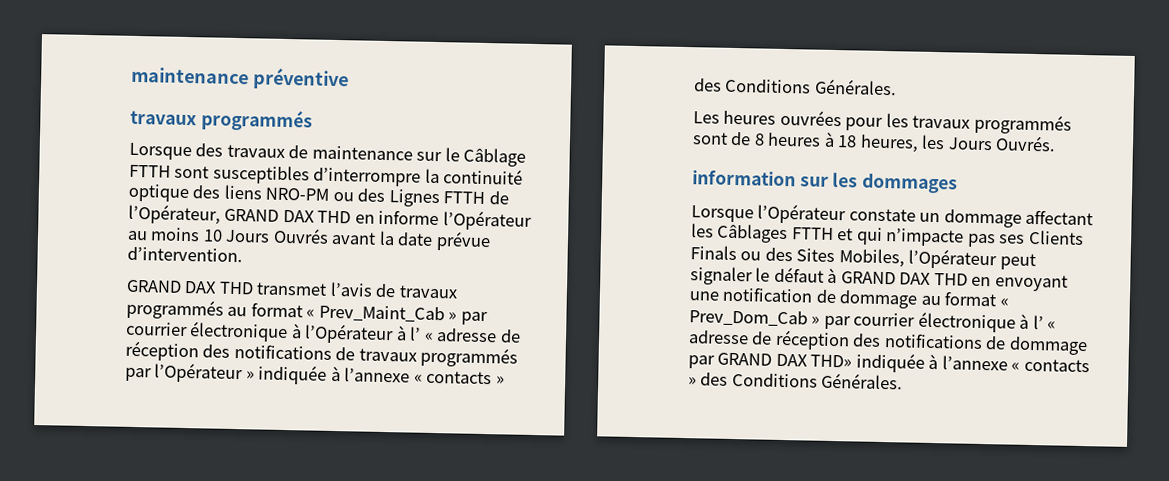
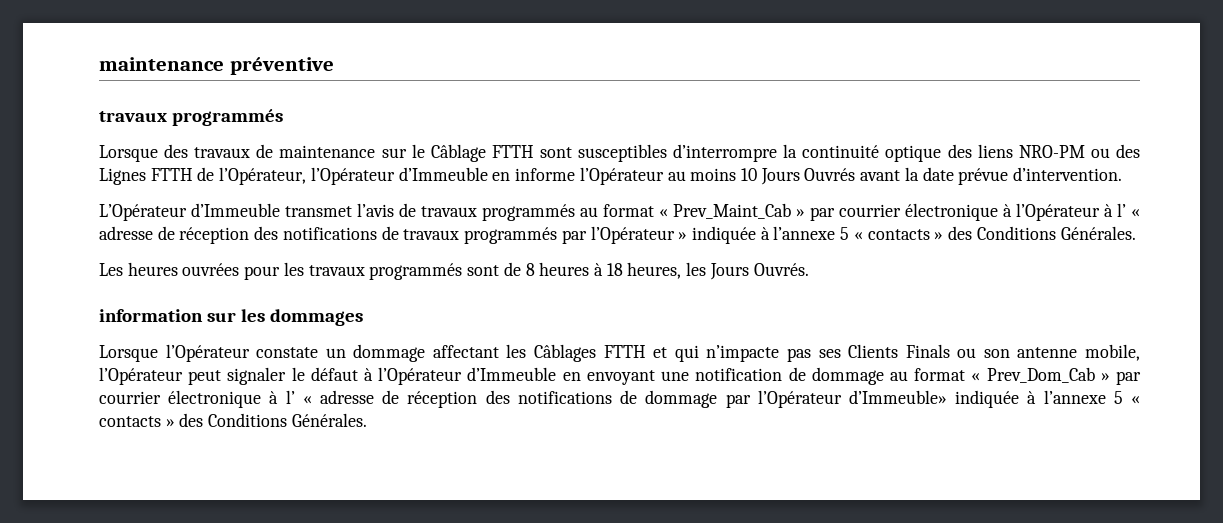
- Lorsque des travaux de maintenance sur le Câblage FTTH sont susceptibles d’interrompre la continuité optique des liens NRO-PM ou des Lignes FTTH de l’Opérateur, GRAND DAX THD en informe l’Opérateur au moins 10 Jours Ouvrés avant la date prévue d’intervention.
+ Lorsque des travaux de maintenance sur le Câblage FTTH sont susceptibles d’interrompre la continuité optique des liens NRO-PM ou des Lignes FTTH de l’Opérateur, l’Opérateur d’Immeuble en informe l’Opérateur au moins 10 Jours Ouvrés avant la date prévue d’intervention.
- GRAND DAX THD transmet l’avis de travaux programmés au format « Prev_Maint_Cab » par courrier électronique à l’Opérateur à l’ « adresse de réception des notifications de travaux programmés par l’Opérateur » indiquée à l’annexe « contacts » des Conditions Générales.
+ L’Opérateur d’Immeuble transmet l’avis de travaux programmés au format « Prev_Maint_Cab » par courrier électronique à l’Opérateur à l’ « adresse de réception des notifications de travaux programmés par l’Opérateur » indiquée à l’annexe 5 « contacts » des Conditions Générales.
- Lorsque l’Opérateur constate un dommage affectant les Câblages FTTH et qui n’impacte pas ses Clients Finals ou des Sites Mobiles, l’Opérateur peut signaler le défaut à GRAND DAX THD en envoyant une notification de dommage au format « Prev_Dom_Cab » par courrier électronique à l’ « adresse de réception des notifications de dommage par GRAND DAX THD» indiquée à l’annexe « contacts » des Conditions Générales.
+ Lorsque l’Opérateur constate un dommage affectant les Câblages FTTH et qui n’impacte pas ses Clients Finals ou son antenne mobile, l’Opérateur peut signaler le défaut à l’Opérateur d’Immeuble en envoyant une notification de dommage au format « Prev_Dom_Cab » par courrier électronique à l’ « adresse de réception des notifications de dommage par l’Opérateur d’Immeuble» indiquée à l’annexe 5 « contacts » des Conditions Générales.

